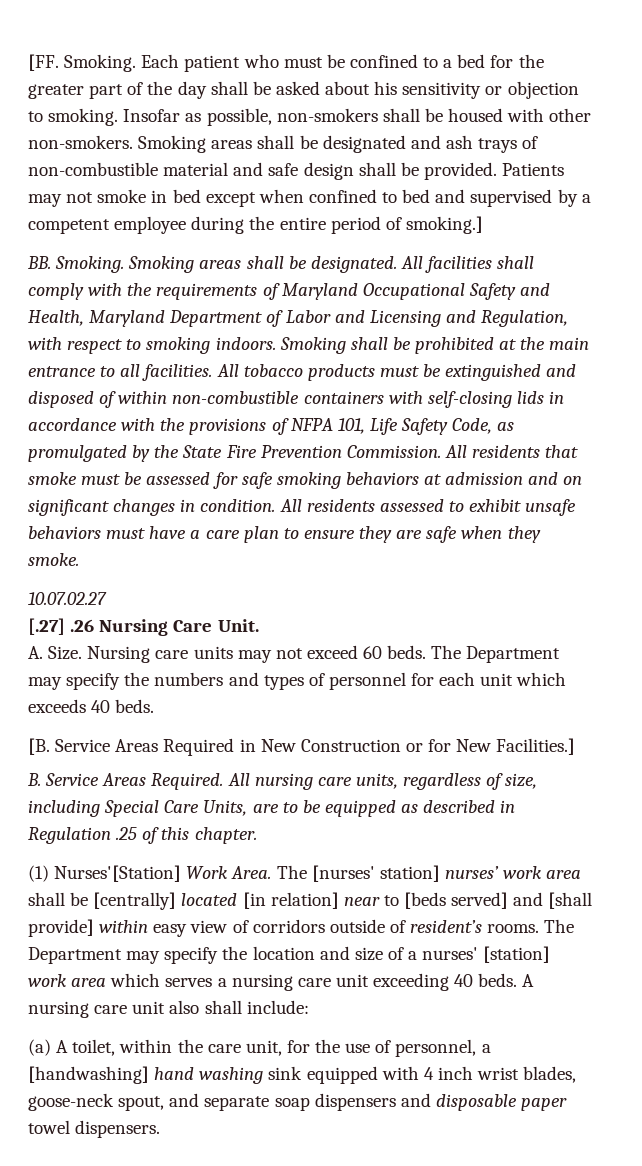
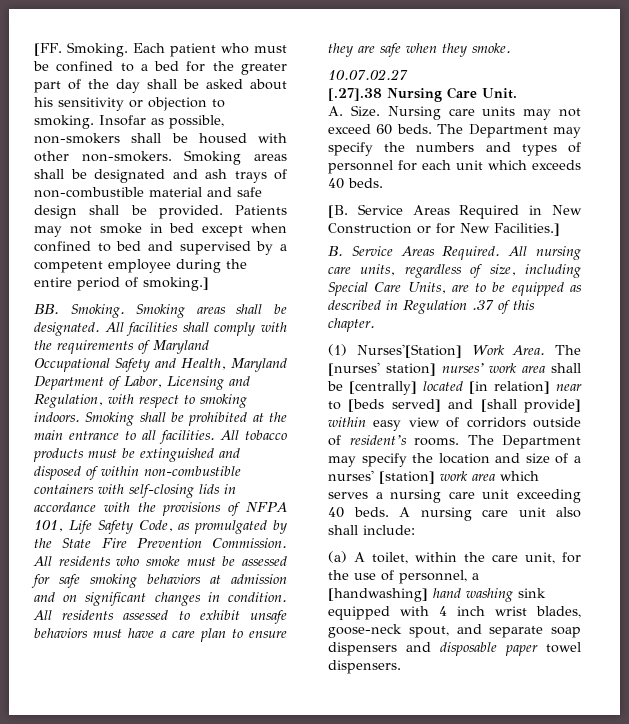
- All facilities shall comply with the requirements of Maryland Occupational Safety and Health, Maryland Department of Labor and Licensing and Regulation, with respect to smoking indoors.
+ All facilities shall comply with the requirements of Maryland Occupational Safety and Health, Maryland Department of Labor, Licensing and Regulation, with respect to smoking indoors.
- All residents that smoke must be assessed for safe smoking behaviors at admission and on significant changes in condition.
+ All residents who smoke must be assessed for safe smoking behaviors at admission and on significant changes in condition.
- [.27] .26 Nursing Care Unit.
+ [.27].38 Nursing Care Unit.
- All nursing care units, regardless of size, including Special Care Units, are to be equipped as described in Regulation .25 of this chapter.
+ All nursing care units, regardless of size, including Special Care Units, are to be equipped as described in Regulation .37 of this chapter.

